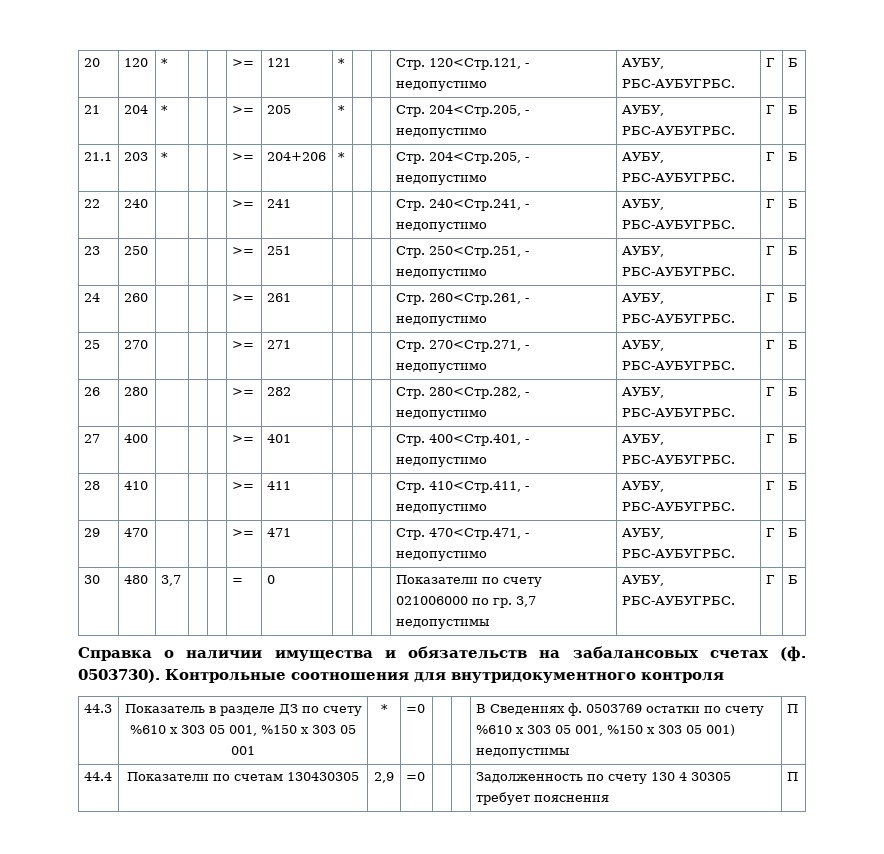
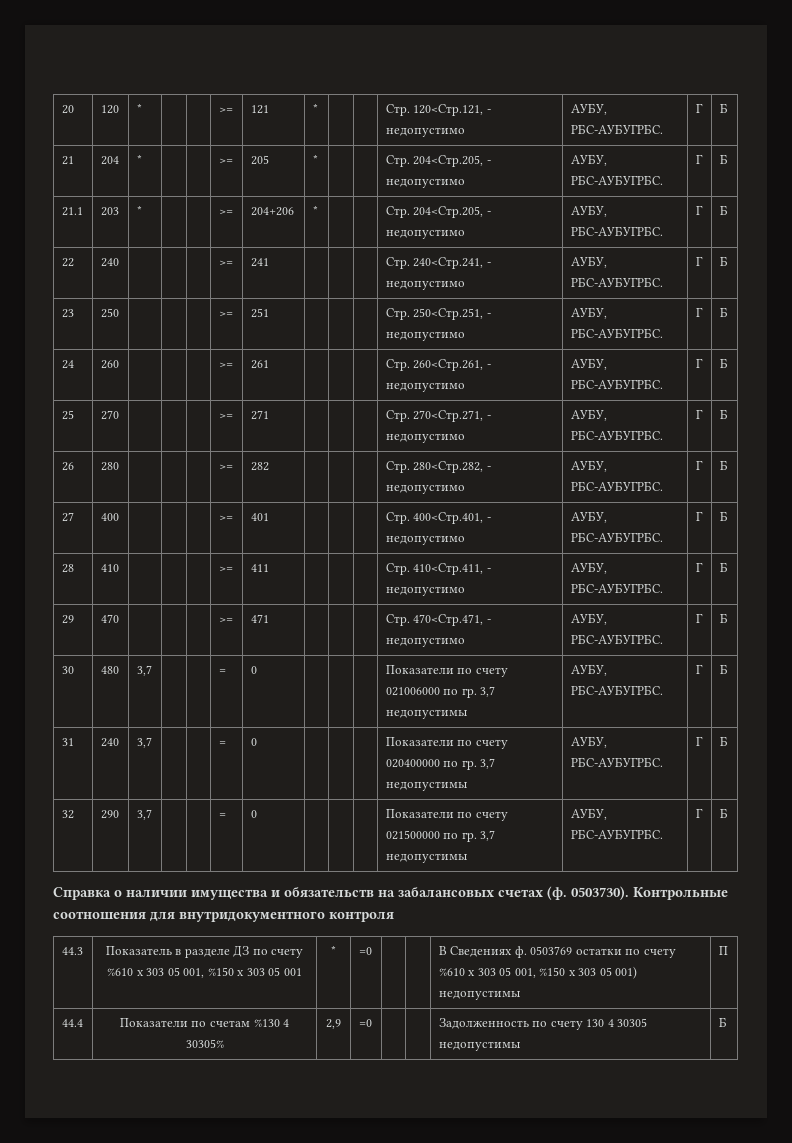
+ 31 | 240 | 3,7 | | | = | 0 | | | | Показатели по счету 020400000 по гр. 3,7 недопустимы | АУБУ, РБС-АУБУГРБС. | Г | Б
+ 32 | 290 | 3,7 | | | = | 0 | | | | Показатели по счету 021500000 по гр. 3,7 недопустимы | АУБУ, РБС-АУБУГРБС. | Г | Б
- 44.4 | Показатели по счетам 130430305 | 2,9 | =0 | | | Задолженность по счету 130 4 30305 требует пояснения | П
+ 44.4 | Показатели по счетам %130 4 30305% | 2,9 | =0 | | | Задолженность по счету 130 4 30305 недопустимы | Б

